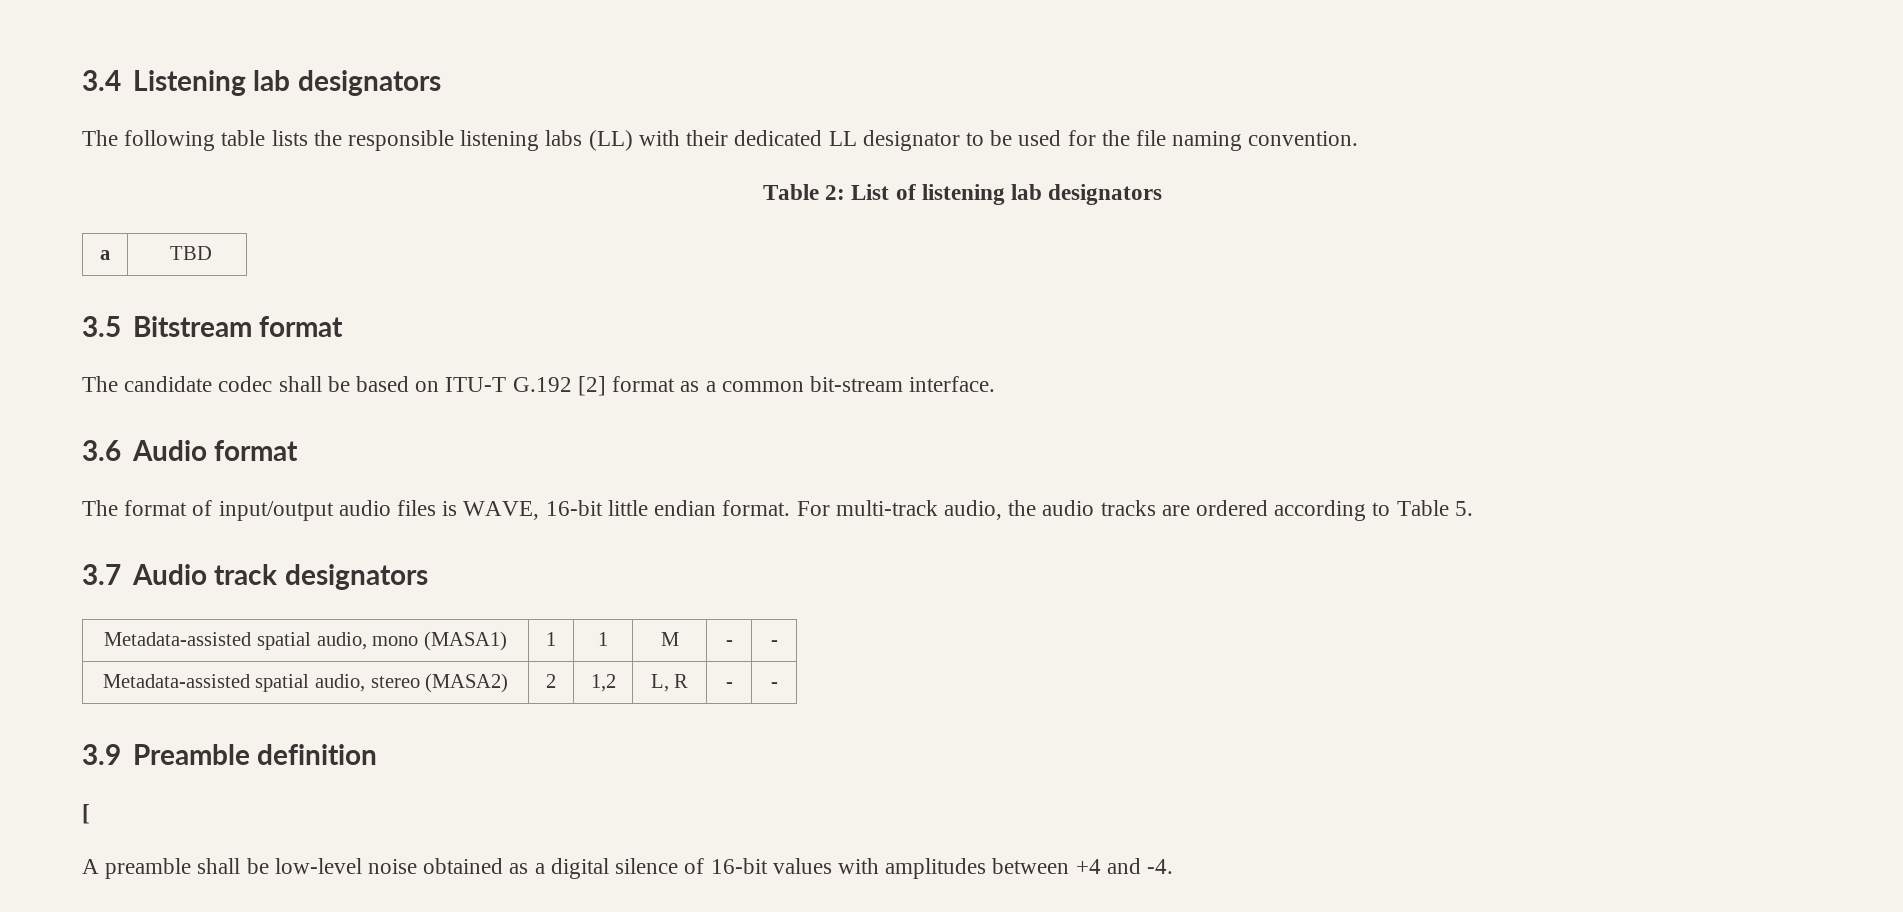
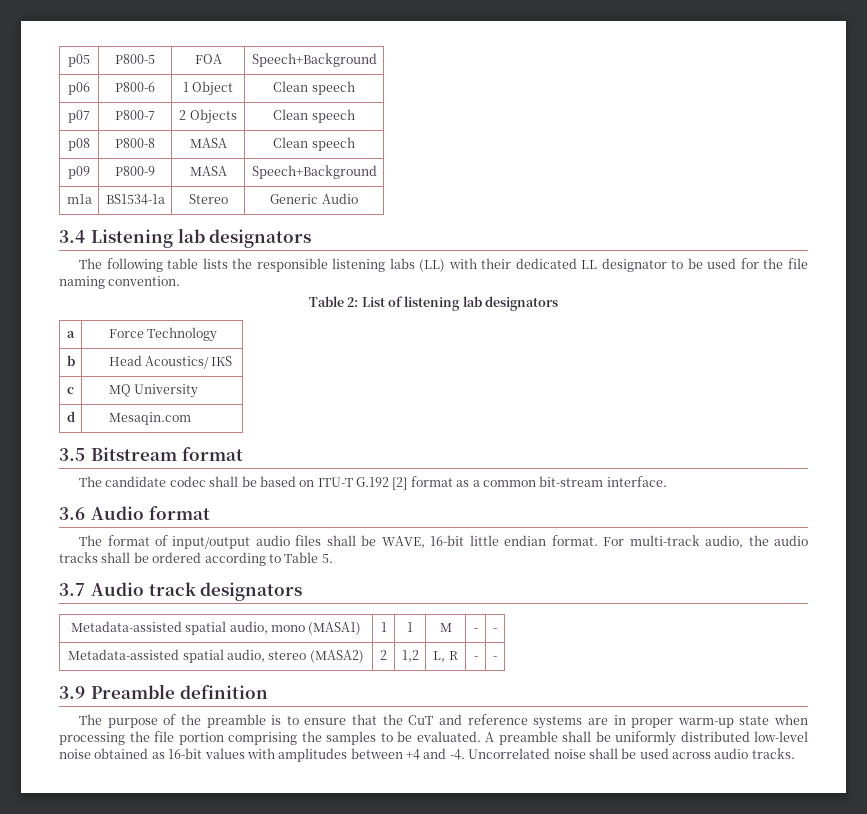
+ p05 | P800-5 | FOA | Speech+Background
+ p06 | P800-6 | 1 Object | Clean speech
+ p07 | P800-7 | 2 Objects | Clean speech
+ p08 | P800-8 | MASA | Clean speech
+ p09 | P800-9 | MASA | Speech+Background
+ m1a | BS1534-1a | Stereo | Generic Audio
- a | TBD
+ a | Force Technology
+ b | Head Acoustics/ IKS
+ c | MQ University
+ d | Mesaqin.com
- The format of input/output audio files is WAVE, 16-bit little endian format.
+ The format of input/output audio files shall be WAVE, 16-bit little endian format.
- For multi-track audio, the audio tracks are ordered according to Table 5.
+ For multi-track audio, the audio tracks shall be ordered according to Table 5.
- [
- A preamble shall be low-level noise obtained as a digital silence of 16-bit values with amplitudes between +4 and -4.
+ The purpose of the preamble is to ensure that the CuT and reference systems are in proper warm-up state when processing the file portion comprising the samples to be evaluated. A preamble shall be uniformly distributed low-level noise obtained as 16-bit values with amplitudes between +4 and -4.
+ Uncorrelated noise shall be used across audio tracks.

